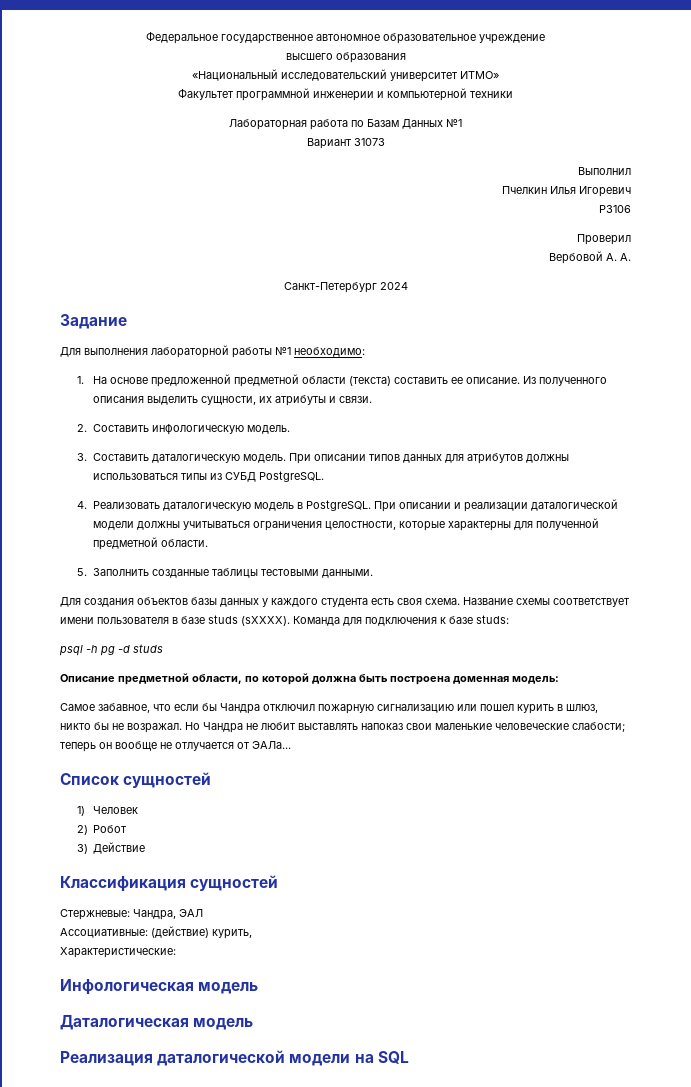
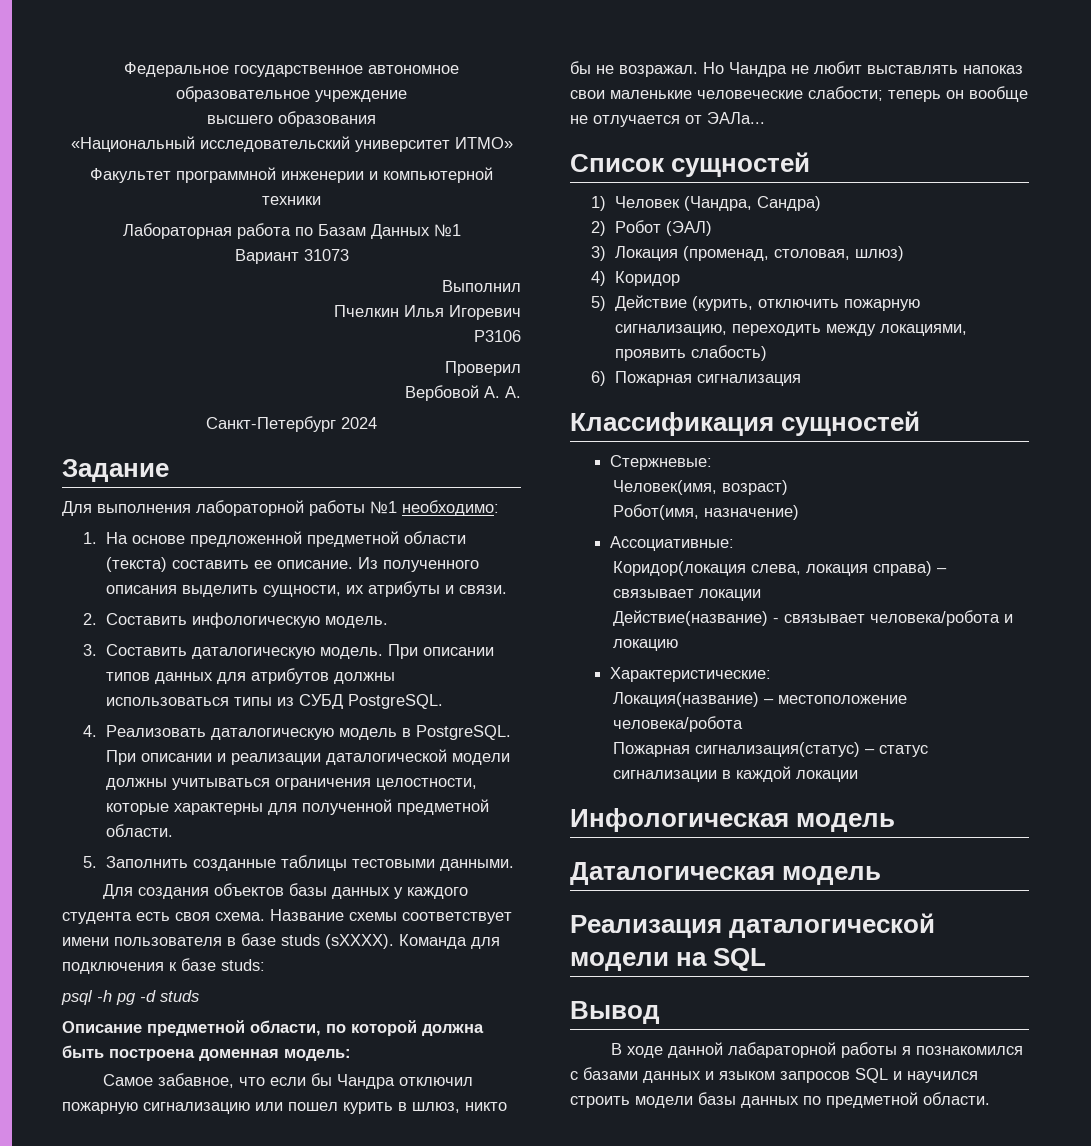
- 1) Человек
+ 1) Человек (Чандра, Cандра)
- 2) Робот
- 3) Действие
+ 2) Робот (ЭАЛ)
+ 3) Локация (променад, столовая, шлюз)
+ 4) Коридор
+ 5) Действие (курить, отключить пожарную сигнализацию, переходить между локациями, проявить слабость)
+ 6) Пожарная сигнализация
  Классификация сущностей
- Стержневые: Чандра, ЭАЛ
- Ассоциативные: (действие) курить,
+ Стержневые:
+ Человек(имя, возраст)
+ Робот(имя, назначение)
+ Ассоциативные:
+ Коридор(локация слева, локация справа) – связывает локации
+ Действие(название) - связывает человека/робота и локацию
  Характеристические:
+ Локация(название) – местоположение человека/робота
+ Пожарная сигнализация(статус) – статус сигнализации в каждой локации
+ Вывод
+ В ходе данной лабараторной работы я познакомился с базами данных и языком запросов SQL и научился строить модели базы данных по предметной области.

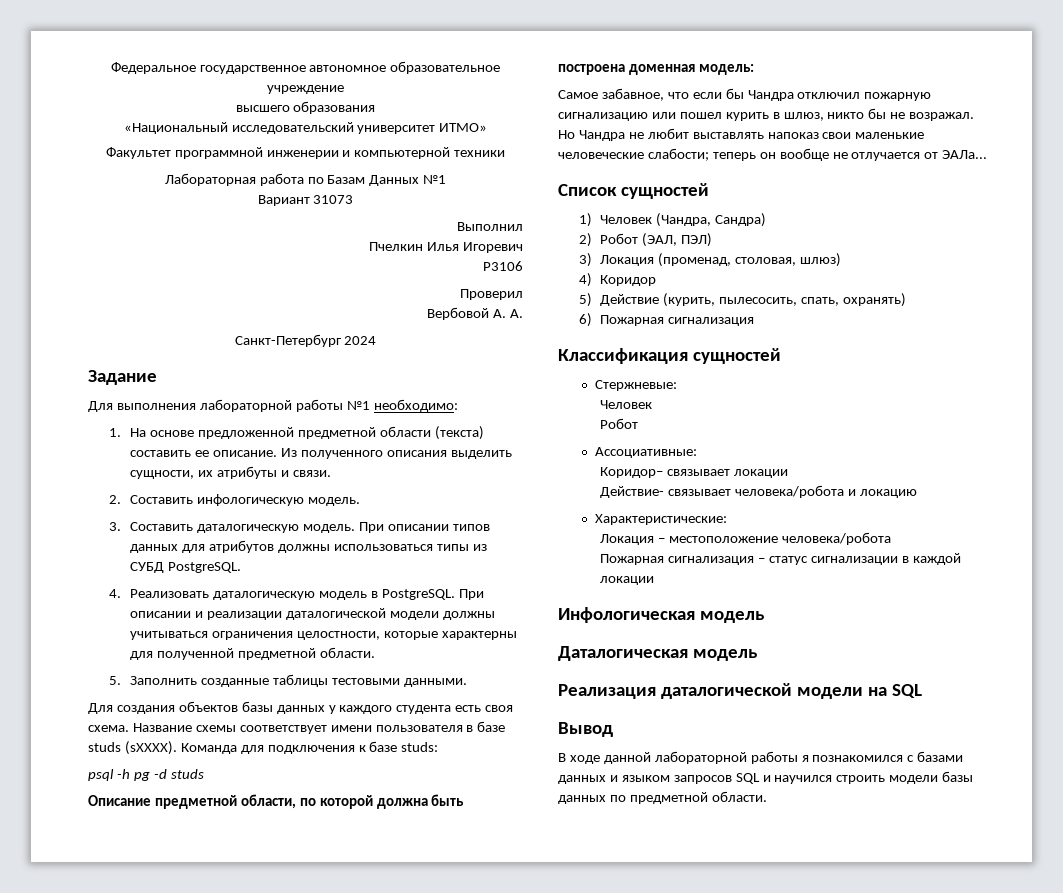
- 2) Робот (ЭАЛ)
+ 2) Робот (ЭАЛ, ПЭЛ)
- 5) Действие (курить, отключить пожарную сигнализацию, переходить между локациями, проявить слабость)
+ 5) Действие (курить, пылесосить, спать, охранять)
  Стержневые:
- Человек(имя, возраст)
- Робот(имя, назначение)
+ Человек
+ Робот
  Ассоциативные:
- Коридор(локация слева, локация справа) – связывает локации
+ Коридор– связывает локации
- Действие(название) - связывает человека/робота и локацию
+ Действие- связывает человека/робота и локацию
- Локация(название) – местоположение человека/робота
+ Локация – местоположение человека/робота
- Пожарная сигнализация(статус) – статус сигнализации в каждой локации
+ Пожарная сигнализация – статус сигнализации в каждой локации
- В ходе данной лабараторной работы я познакомился с базами данных и языком запросов SQL и научился строить модели базы данных по предметной области.
+ В ходе данной лабораторной работы я познакомился с базами данных и языком запросов SQL и научился строить модели базы данных по предметной области.

